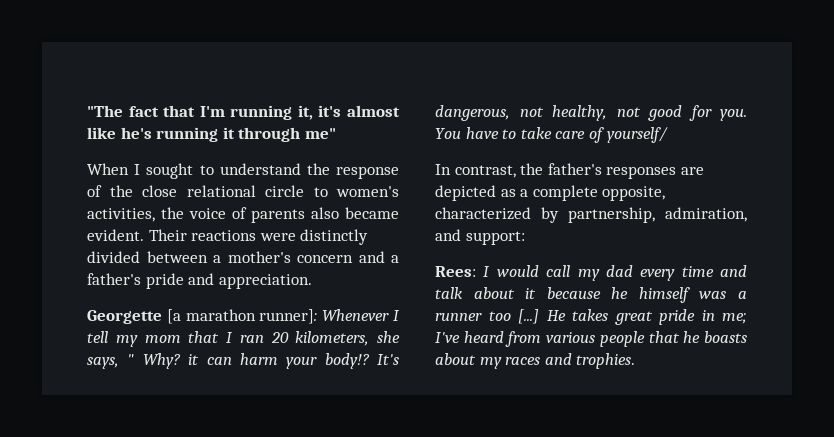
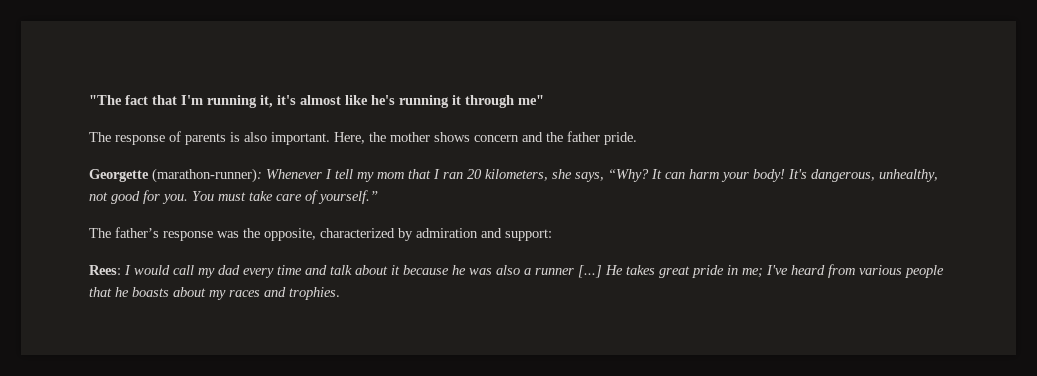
- When I sought to understand the response of the close relational circle to women's activities, the voice of parents also became evident. Their reactions were distinctly divided between a mother's concern and a father's pride and appreciation.
- Georgette [a marathon runner]: Whenever I tell my mom that I ran 20 kilometers, she says, " Why? it can harm your body!?
+ The response of parents is also important. Here, the mother shows concern and the father pride.
+ Georgette (marathon-runner): Whenever I tell my mom that I ran 20 kilometers, she says, “Why? It can harm your body!
- It's dangerous, not healthy, not good for you.
+ It's dangerous, unhealthy, not good for you.
- You have to take care of yourself/
- In contrast, the father's responses are depicted as a complete opposite, characterized by partnership, admiration, and support:
+ You must take care of yourself.”
+ The father’s response was the opposite, characterized by admiration and support:
- Rees: I would call my dad every time and talk about it because he himself was a runner too [...]
+ Rees: I would call my dad every time and talk about it because he was also a runner [...]

